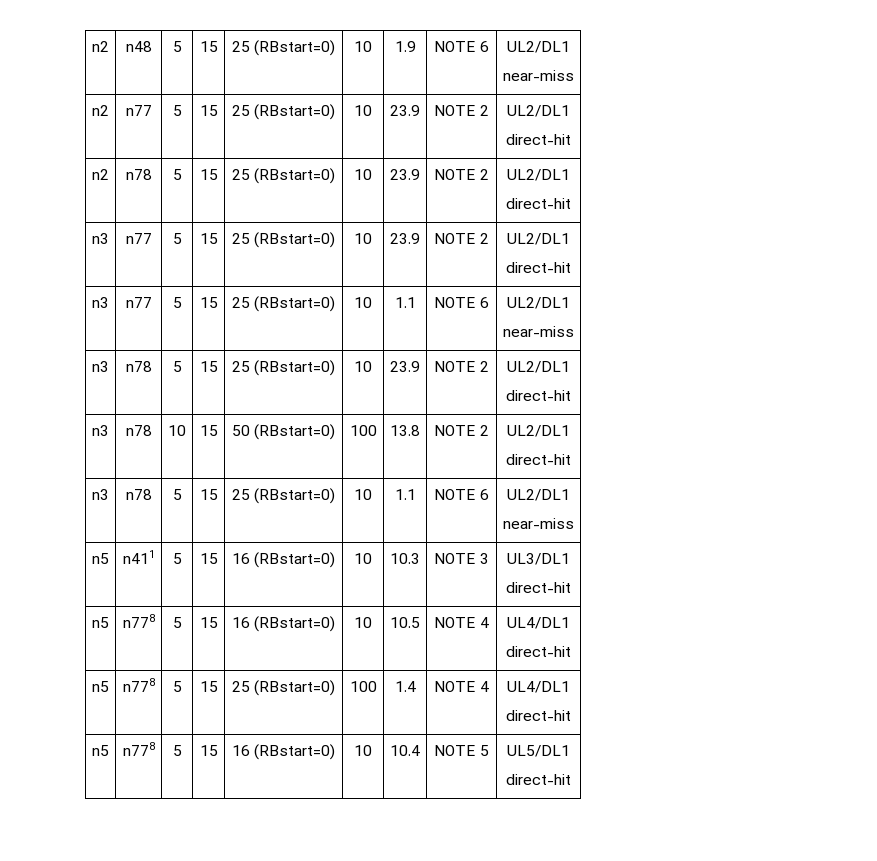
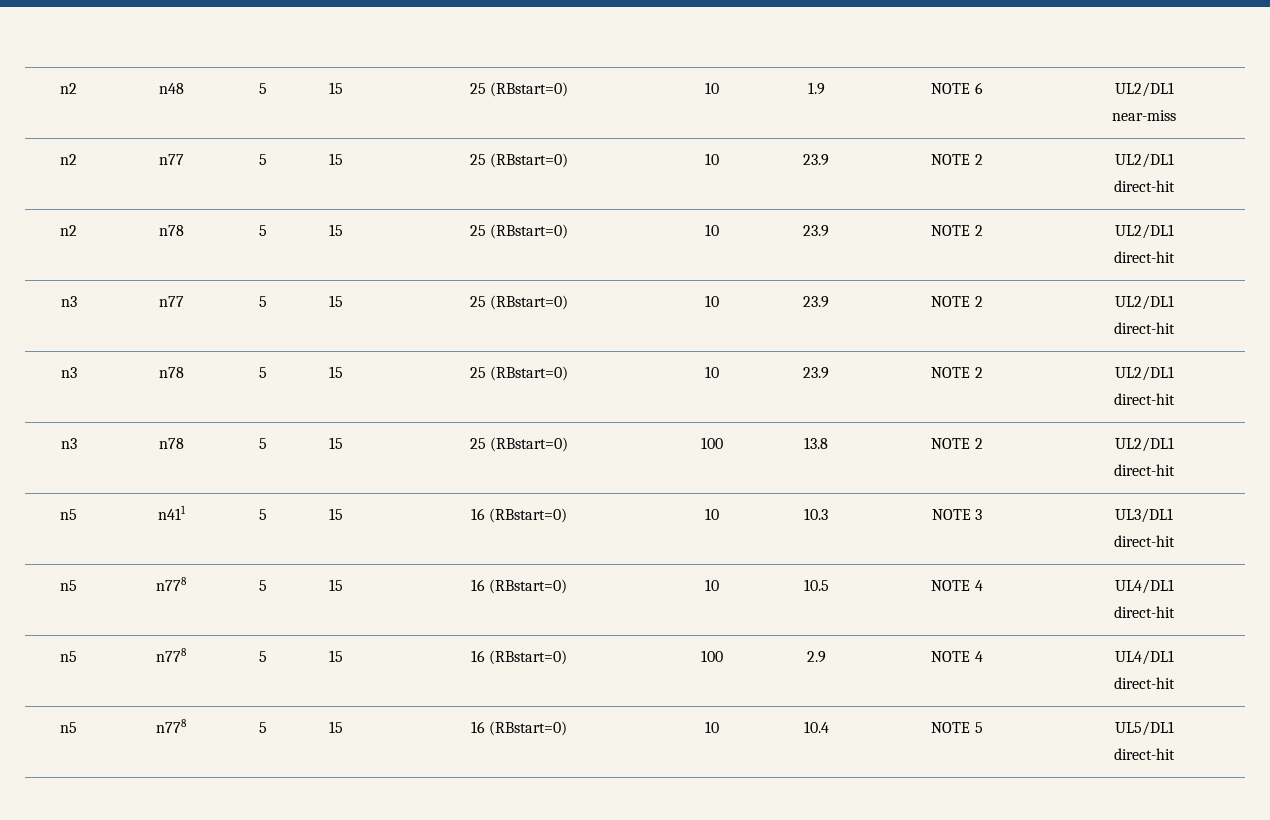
- n3 | n77 | 5 | 15 | 25 (RBstart=0) | 10 | 1.1 | NOTE 6 | UL2/DL1
- near-miss
- n3 | n78 | 10 | 15 | 50 (RBstart=0) | 100 | 13.8 | NOTE 2 | UL2/DL1
+ n3 | n78 | 5 | 15 | 25 (RBstart=0) | 100 | 13.8 | NOTE 2 | UL2/DL1
- n3 | n78 | 5 | 15 | 25 (RBstart=0) | 10 | 1.1 | NOTE 6 | UL2/DL1
- near-miss
- n5 | n778 | 5 | 15 | 25 (RBstart=0) | 100 | 1.4 | NOTE 4 | UL4/DL1
+ n5 | n778 | 5 | 15 | 16 (RBstart=0) | 100 | 2.9 | NOTE 4 | UL4/DL1

